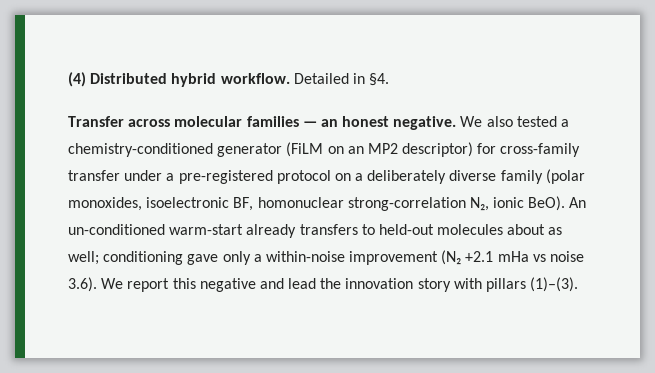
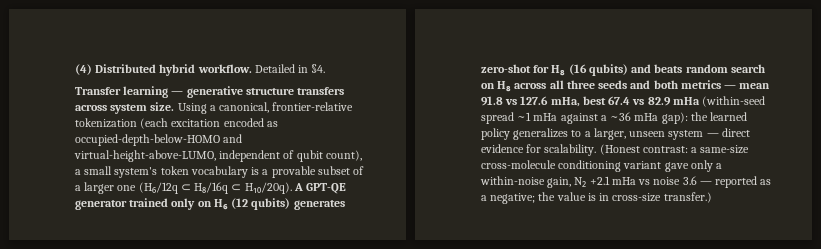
- Transfer across molecular families — an honest negative. We also tested a chemistry-conditioned generator (FiLM on an MP2 descriptor) for cross-family transfer under a pre-registered protocol on a deliberately diverse family (polar monoxides, isoelectronic BF, homonuclear strong-correlation N₂, ionic BeO). An un-conditioned warm-start already transfers to held-out molecules about as well; conditioning gave only a within-noise improvement (N₂ +2.1 mHa vs noise 3.6). We report this negative and lead the innovation story with pillars (1)–(3).
+ Transfer learning — generative structure transfers across system size. Using a canonical, frontier-relative tokenization (each excitation encoded as occupied-depth-below-HOMO and virtual-height-above-LUMO, independent of qubit count), a small system's token vocabulary is a provable subset of a larger one (H₆/12q ⊂ H₈/16q ⊂ H₁₀/20q). A GPT-QE generator trained only on H₆ (12 qubits) generates zero-shot for H₈ (16 qubits) and beats random search on H₈ across all three seeds and both metrics — mean 91.8 vs 127.6 mHa, best 67.4 vs 82.9 mHa (within-seed spread ~1 mHa against a ~36 mHa gap): the learned policy generalizes to a larger, unseen system — direct evidence for scalability. (Honest contrast: a same-size cross-molecule conditioning variant gave only a within-noise gain, N₂ +2.1 mHa vs noise 3.6 — reported as a negative; the value is in cross-size transfer.)

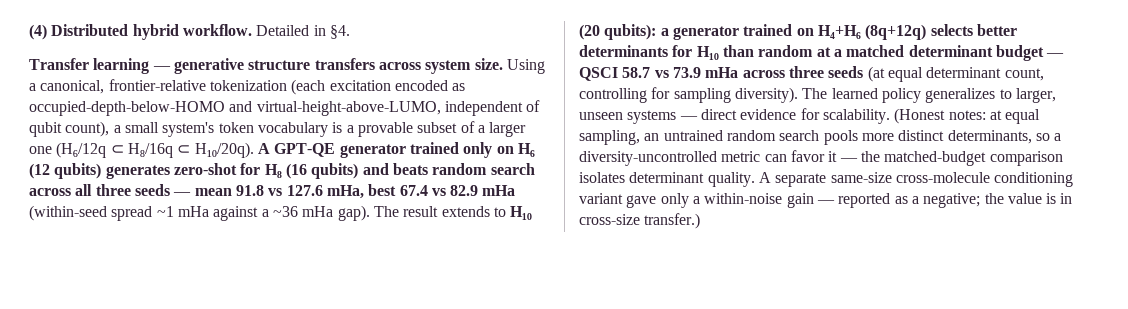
- A GPT-QE generator trained only on H₆ (12 qubits) generates zero-shot for H₈ (16 qubits) and beats random search on H₈ across all three seeds and both metrics — mean 91.8 vs 127.6 mHa, best 67.4 vs 82.9 mHa (within-seed spread ~1 mHa against a ~36 mHa gap): the learned policy generalizes to a larger, unseen system — direct evidence for scalability.
+ A GPT-QE generator trained only on H₆ (12 qubits) generates zero-shot for H₈ (16 qubits) and beats random search across all three seeds — mean 91.8 vs 127.6 mHa, best 67.4 vs 82.9 mHa (within-seed spread ~1 mHa against a ~36 mHa gap). The result extends to H₁₀ (20 qubits): a generator trained on H₄+H₆ (8q+12q) selects better determinants for H₁₀ than random at a matched determinant budget — QSCI 58.7 vs 73.9 mHa across three seeds (at equal determinant count, controlling for sampling diversity). The learned policy generalizes to larger, unseen systems — direct evidence for scalability.
- (Honest contrast: a same-size cross-molecule conditioning variant gave only a within-noise gain, N₂ +2.1 mHa vs noise 3.6 — reported as a negative; the value is in cross-size transfer.)
+ (Honest notes: at equal sampling, an untrained random search pools more distinct determinants, so a diversity-uncontrolled metric can favor it — the matched-budget comparison isolates determinant quality. A separate same-size cross-molecule conditioning variant gave only a within-noise gain — reported as a negative; the value is in cross-size transfer.)

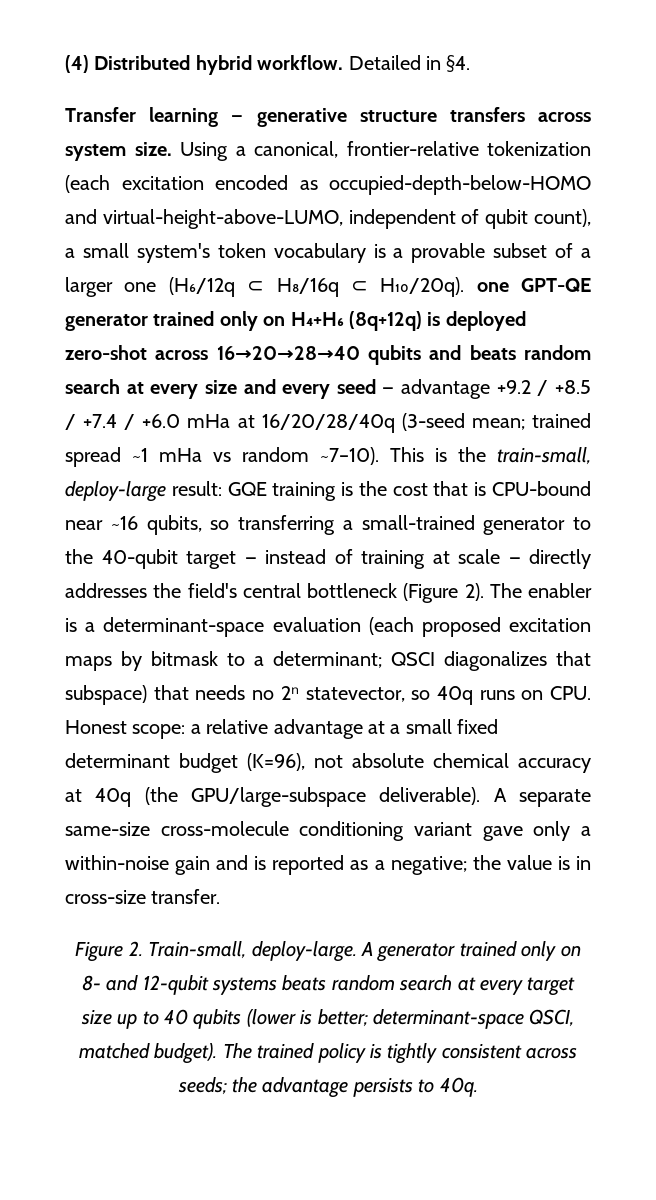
- Using a canonical, frontier-relative tokenization (each excitation encoded as occupied-depth-below-HOMO and virtual-height-above-LUMO, independent of qubit count), a small system's token vocabulary is a provable subset of a larger one (H₆/12q ⊂ H₈/16q ⊂ H₁₀/20q). A GPT-QE generator trained only on H₆ (12 qubits) generates zero-shot for H₈ (16 qubits) and beats random search across all three seeds — mean 91.8 vs 127.6 mHa, best 67.4 vs 82.9 mHa (within-seed spread ~1 mHa against a ~36 mHa gap). The result extends to H₁₀ (20 qubits): a generator trained on H₄+H₆ (8q+12q) selects better determinants for H₁₀ than random at a matched determinant budget — QSCI 58.7 vs 73.9 mHa across three seeds (at equal determinant count, controlling for sampling diversity). The learned policy generalizes to larger, unseen systems — direct evidence for scalability. (Honest notes: at equal sampling, an untrained random search pools more distinct determinants, so a diversity-uncontrolled metric can favor it — the matched-budget comparison isolates determinant quality.
+ Using a canonical, frontier-relative tokenization (each excitation encoded as occupied-depth-below-HOMO and virtual-height-above-LUMO, independent of qubit count), a small system's token vocabulary is a provable subset of a larger one (H₆/12q ⊂ H₈/16q ⊂ H₁₀/20q). one GPT-QE generator trained only on H₄+H₆ (8q+12q) is deployed zero-shot across 16→20→28→40 qubits and beats random search at every size and every seed — advantage +9.2 / +8.5 / +7.4 / +6.0 mHa at 16/20/28/40q (3-seed mean; trained spread ~1 mHa vs random ~7–10). This is the train-small, deploy-large result: GQE training is the cost that is CPU-bound near ~16 qubits, so transferring a small-trained generator to the 40-qubit target — instead of training at scale — directly addresses the field's central bottleneck (Figure 2). The enabler is a determinant-space evaluation (each proposed excitation maps by bitmask to a determinant; QSCI diagonalizes that subspace) that needs no 2ⁿ statevector, so 40q runs on CPU. Honest scope: a relative advantage at a small fixed determinant budget (K=96), not absolute chemical accuracy at 40q (the GPU/large-subspace deliverable).
- A separate same-size cross-molecule conditioning variant gave only a within-noise gain — reported as a negative; the value is in cross-size transfer.)
+ A separate same-size cross-molecule conditioning variant gave only a within-noise gain and is reported as a negative; the value is in cross-size transfer.
+ Figure 2. Train-small, deploy-large. A generator trained only on 8- and 12-qubit systems beats random search at every target size up to 40 qubits (lower is better; determinant-space QSCI, matched budget). The trained policy is tightly consistent across seeds; the advantage persists to 40q.

